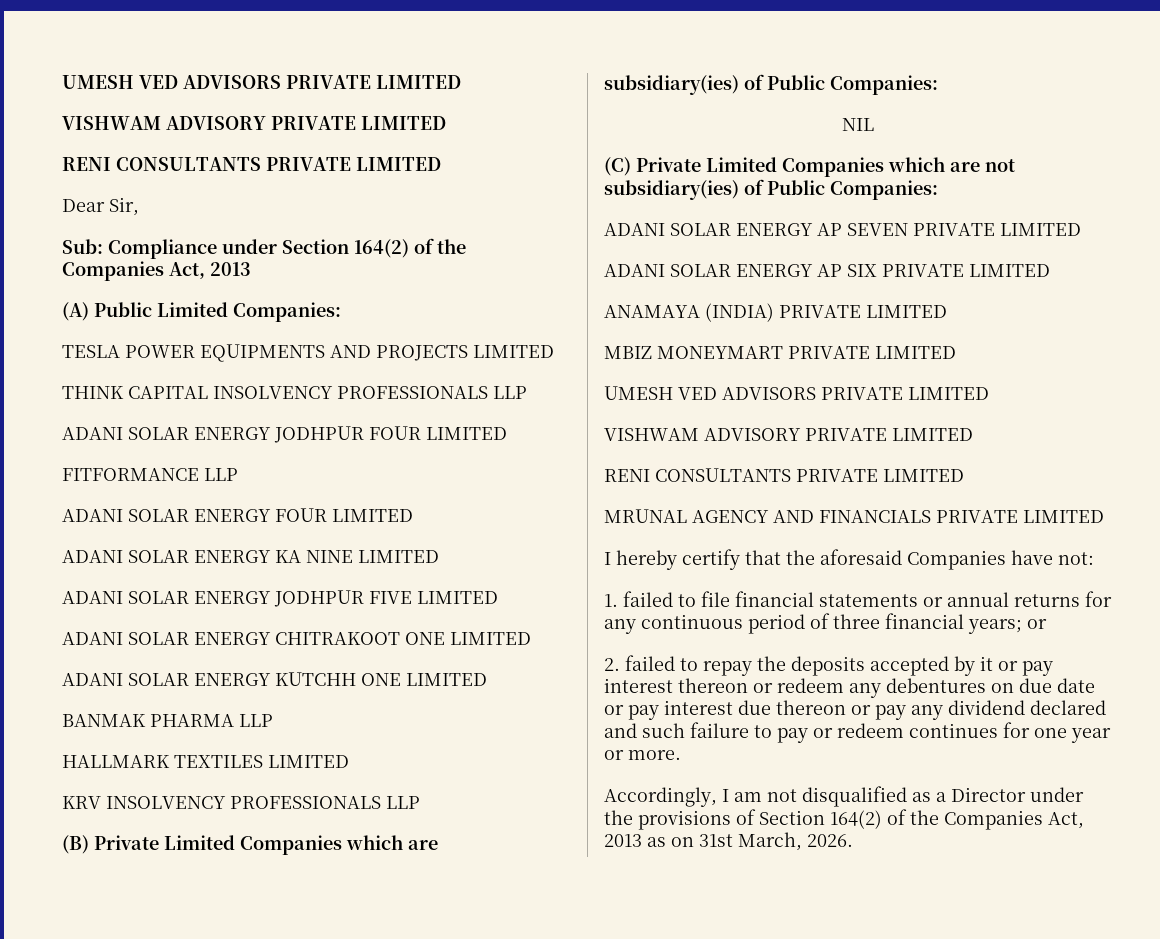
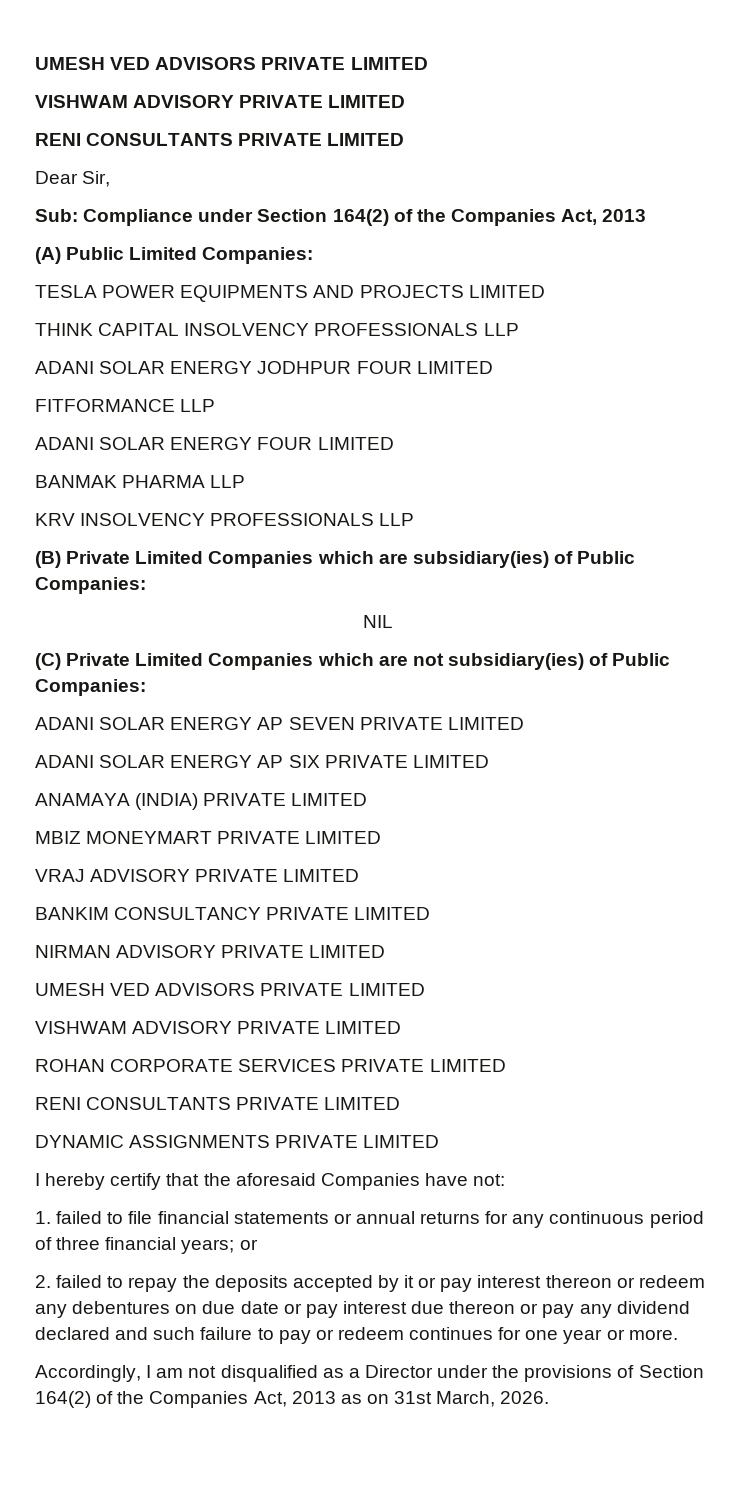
- ADANI SOLAR ENERGY KA NINE LIMITED
- ADANI SOLAR ENERGY JODHPUR FIVE LIMITED
- ADANI SOLAR ENERGY CHITRAKOOT ONE LIMITED
- ADANI SOLAR ENERGY KUTCHH ONE LIMITED
- HALLMARK TEXTILES LIMITED
  MBIZ MONEYMART PRIVATE LIMITED
+ VRAJ ADVISORY PRIVATE LIMITED
+ BANKIM CONSULTANCY PRIVATE LIMITED
+ NIRMAN ADVISORY PRIVATE LIMITED
  UMESH VED ADVISORS PRIVATE LIMITED
  VISHWAM ADVISORY PRIVATE LIMITED
+ ROHAN CORPORATE SERVICES PRIVATE LIMITED
  RENI CONSULTANTS PRIVATE LIMITED
- MRUNAL AGENCY AND FINANCIALS PRIVATE LIMITED
+ DYNAMIC ASSIGNMENTS PRIVATE LIMITED

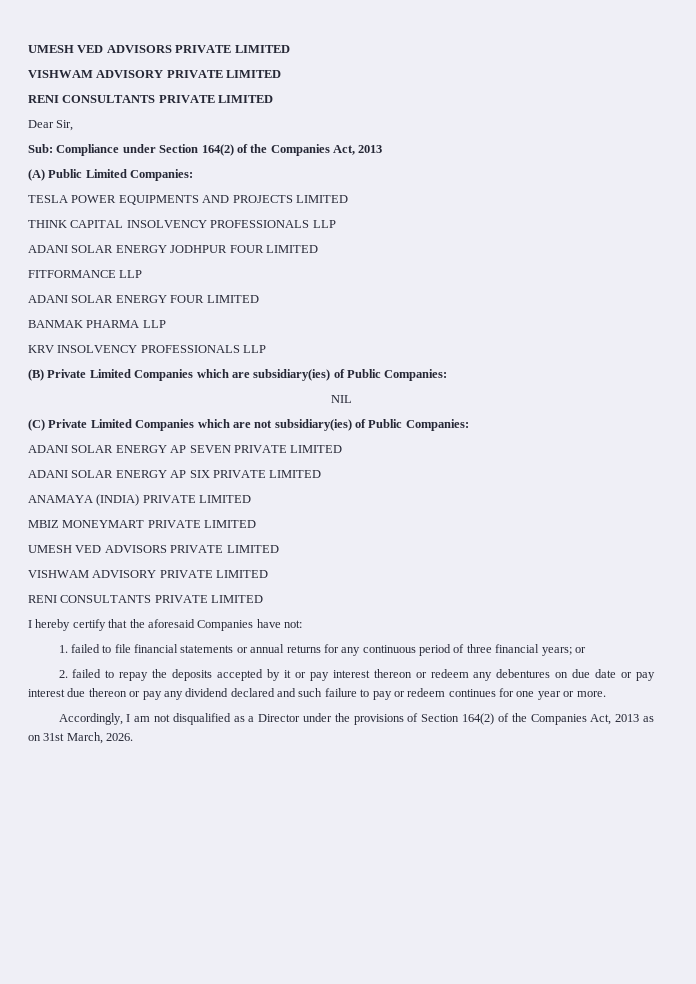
  MBIZ MONEYMART PRIVATE LIMITED
- VRAJ ADVISORY PRIVATE LIMITED
- BANKIM CONSULTANCY PRIVATE LIMITED
- NIRMAN ADVISORY PRIVATE LIMITED
  UMESH VED ADVISORS PRIVATE LIMITED
  VISHWAM ADVISORY PRIVATE LIMITED
- ROHAN CORPORATE SERVICES PRIVATE LIMITED
  RENI CONSULTANTS PRIVATE LIMITED
- DYNAMIC ASSIGNMENTS PRIVATE LIMITED

